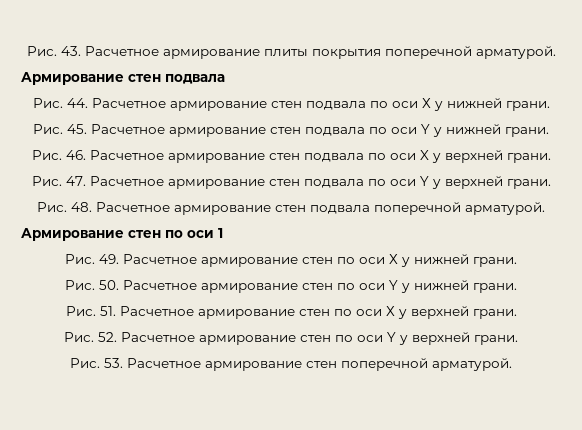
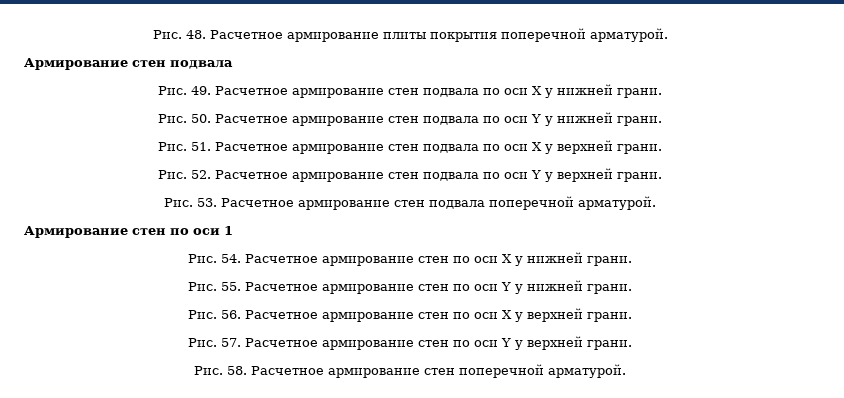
- Рис. 43. Расчетное армирование плиты покрытия поперечной арматурой.
+ Рис. 48. Расчетное армирование плиты покрытия поперечной арматурой.
- Рис. 44. Расчетное армирование стен подвала по оси Х у нижней грани.
+ Рис. 49. Расчетное армирование стен подвала по оси Х у нижней грани.
- Рис. 45. Расчетное армирование стен подвала по оси Y у нижней грани.
+ Рис. 50. Расчетное армирование стен подвала по оси Y у нижней грани.
- Рис. 46. Расчетное армирование стен подвала по оси X у верхней грани.
+ Рис. 51. Расчетное армирование стен подвала по оси X у верхней грани.
- Рис. 47. Расчетное армирование стен подвала по оси Y у верхней грани.
+ Рис. 52. Расчетное армирование стен подвала по оси Y у верхней грани.
- Рис. 48. Расчетное армирование стен подвала поперечной арматурой.
+ Рис. 53. Расчетное армирование стен подвала поперечной арматурой.
- Рис. 49. Расчетное армирование стен по оси Х у нижней грани.
+ Рис. 54. Расчетное армирование стен по оси Х у нижней грани.
- Рис. 50. Расчетное армирование стен по оси Y у нижней грани.
+ Рис. 55. Расчетное армирование стен по оси Y у нижней грани.
- Рис. 51. Расчетное армирование стен по оси Х у верхней грани.
+ Рис. 56. Расчетное армирование стен по оси Х у верхней грани.
- Рис. 52. Расчетное армирование стен по оси Y у верхней грани.
+ Рис. 57. Расчетное армирование стен по оси Y у верхней грани.
- Рис. 53. Расчетное армирование стен поперечной арматурой.
+ Рис. 58. Расчетное армирование стен поперечной арматурой.

